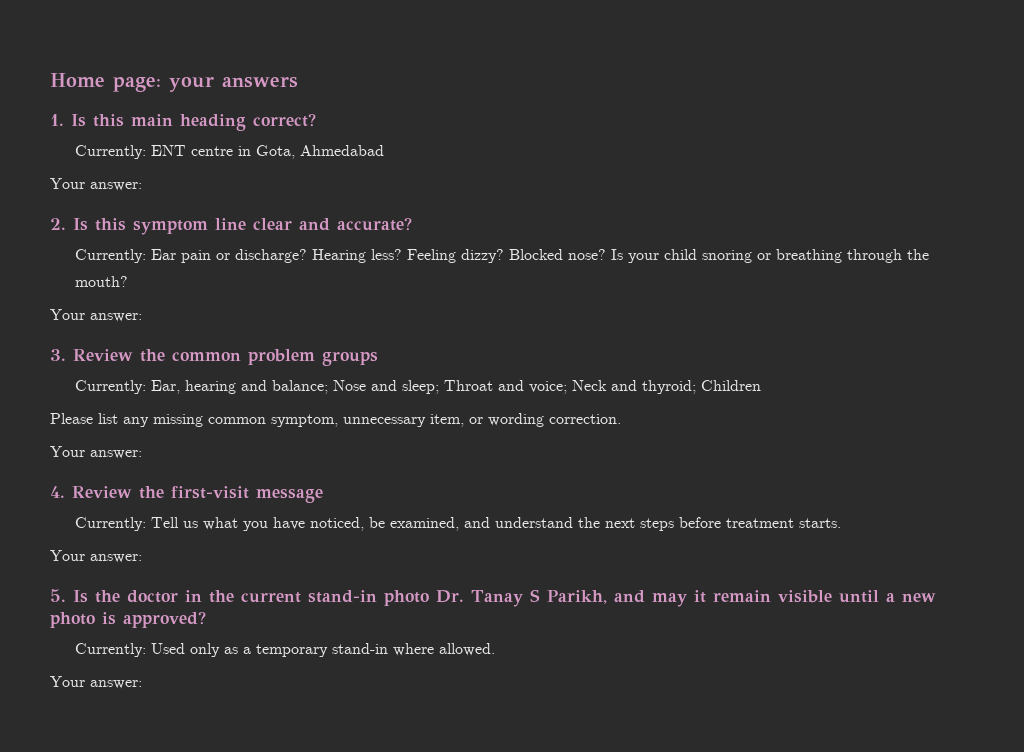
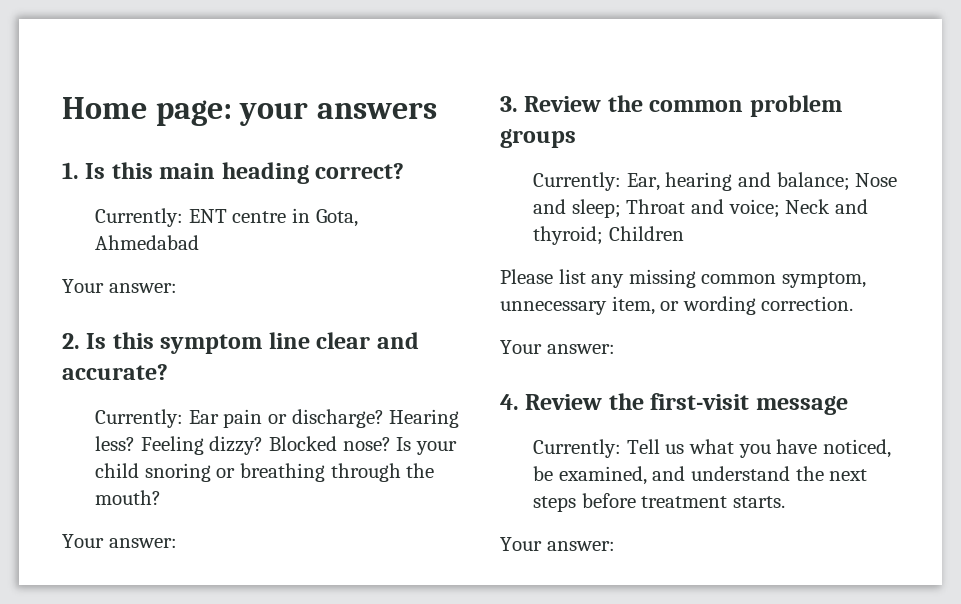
- 5. Is the doctor in the current stand-in photo Dr. Tanay S Parikh, and may it remain visible until a new photo is approved?
- Currently: Used only as a temporary stand-in where allowed.
- Your answer:

